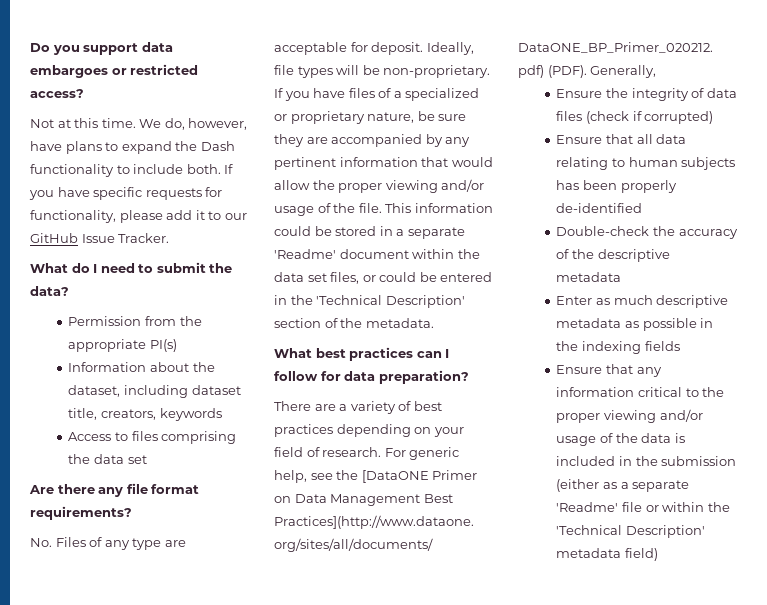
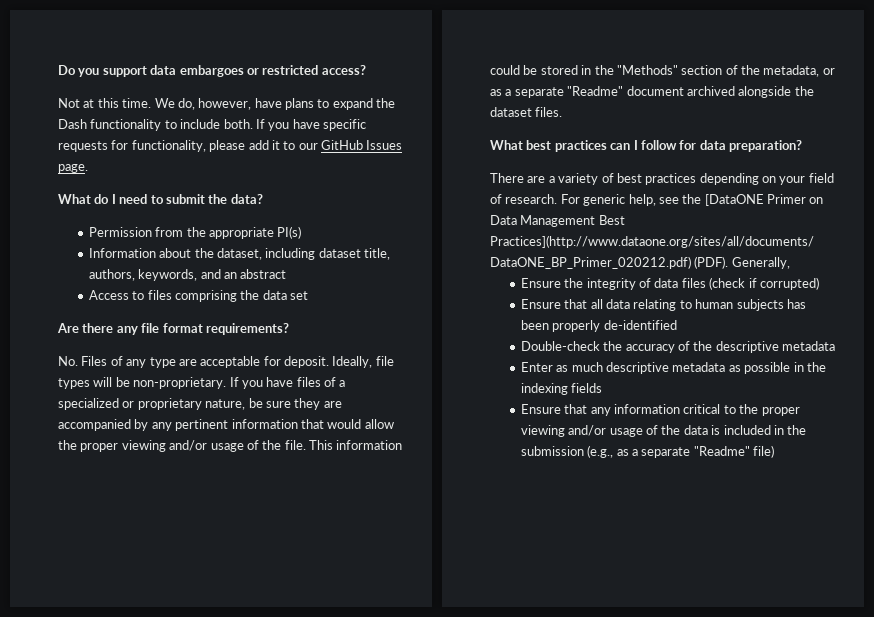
- If you have specific requests for functionality, please add it to our GitHub Issue Tracker.
+ If you have specific requests for functionality, please add it to our GitHub Issues page.
- Information about the dataset, including dataset title, creators, keywords
+ Information about the dataset, including dataset title, authors, keywords, and an abstract
- This information could be stored in a separate 'Readme' document within the data set files, or could be entered in the 'Technical Description' section of the metadata.
+ This information could be stored in the "Methods" section of the metadata, or as a separate "Readme" document archived alongside the dataset files.
- Ensure that any information critical to the proper viewing and/or usage of the data is included in the submission (either as a separate 'Readme' file or within the 'Technical Description' metadata field)
+ Ensure that any information critical to the proper viewing and/or usage of the data is included in the submission (e.g., as a separate "Readme" file)

